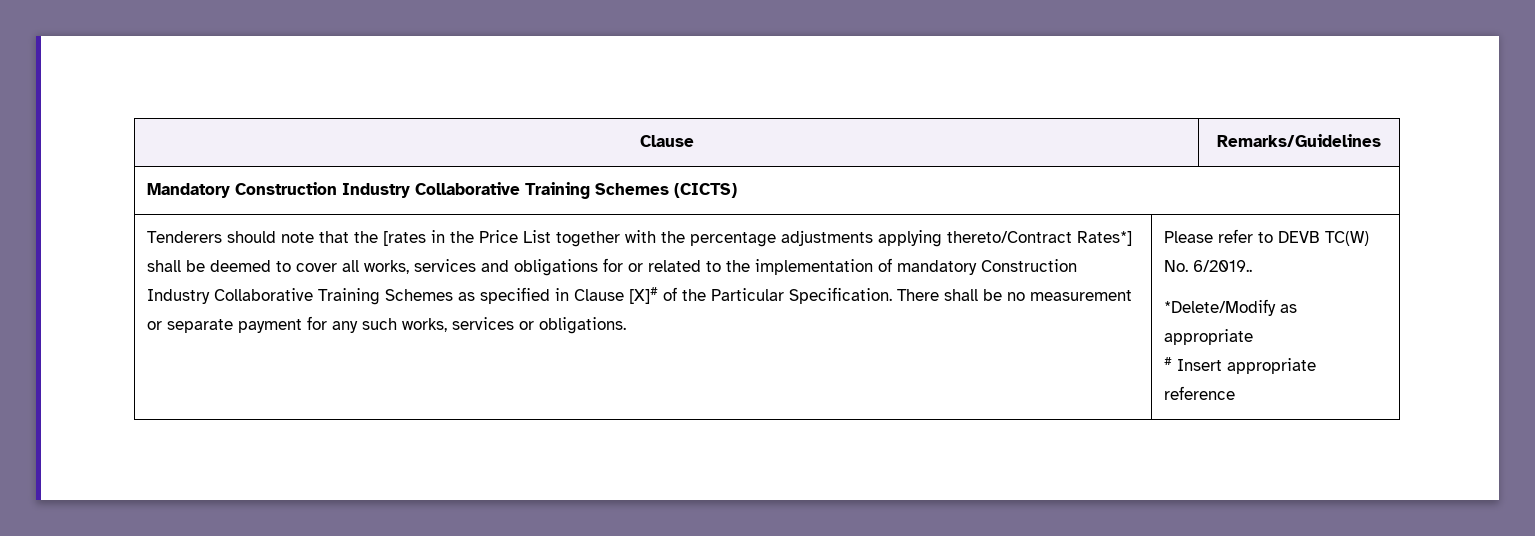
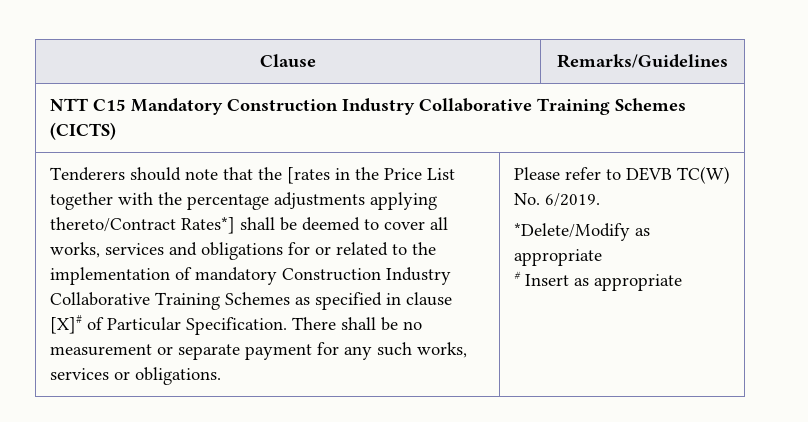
- Mandatory Construction Industry Collaborative Training Schemes (CICTS)
+ NTT C15 Mandatory Construction Industry Collaborative Training Schemes (CICTS)
- Tenderers should note that the [rates in the Price List together with the percentage adjustments applying thereto/Contract Rates*] shall be deemed to cover all works, services and obligations for or related to the implementation of mandatory Construction Industry Collaborative Training Schemes as specified in Clause [X]# of the Particular Specification.
+ Tenderers should note that the [rates in the Price List together with the percentage adjustments applying thereto/Contract Rates*] shall be deemed to cover all works, services and obligations for or related to the implementation of mandatory Construction Industry Collaborative Training Schemes as specified in clause [X]# of Particular Specification.
- Please refer to DEVB TC(W) No. 6/2019..
+ Please refer to DEVB TC(W) No. 6/2019.
- # Insert appropriate reference
+ # Insert as appropriate

